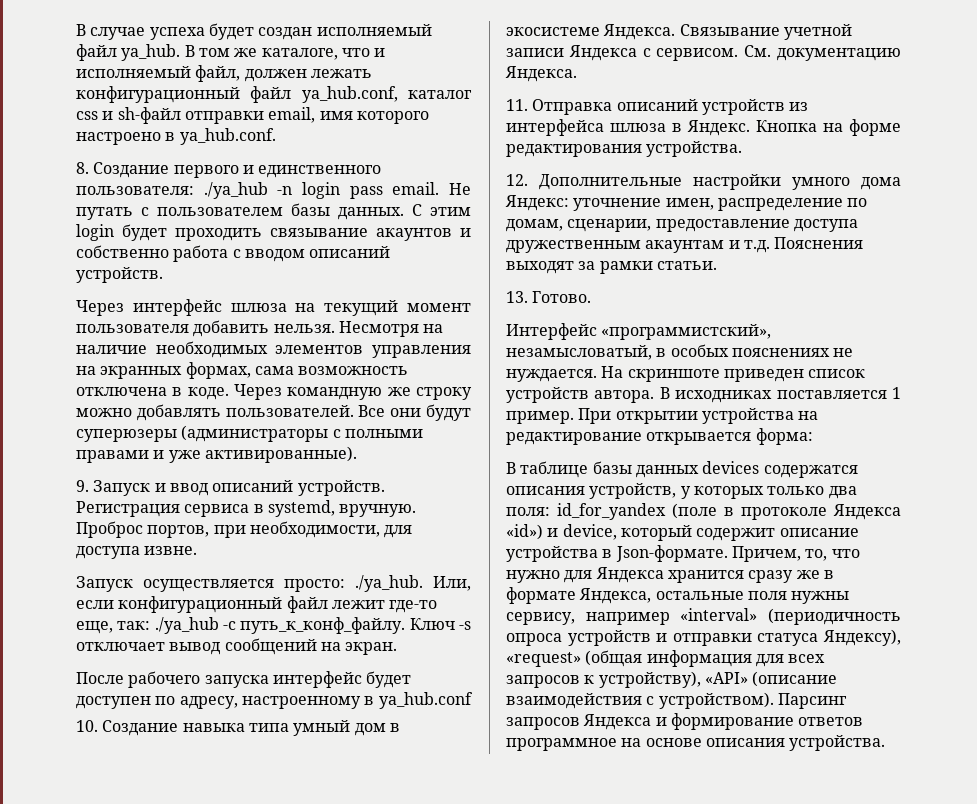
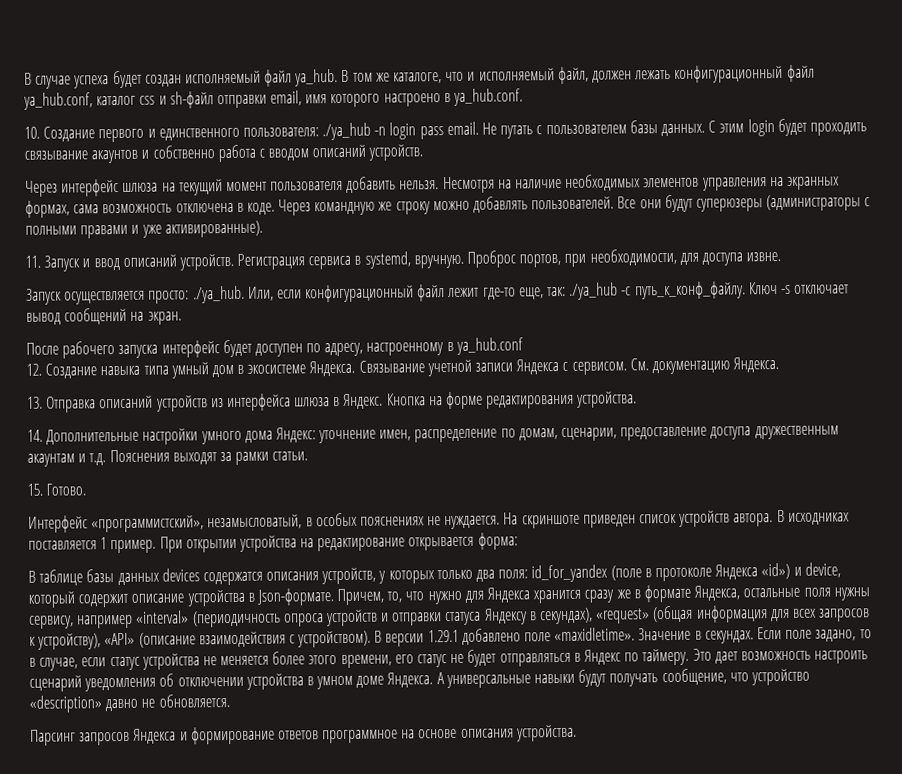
- 8. Создание первого и единственного пользователя: ./ya_hub -n login pass email.
+ 10. Создание первого и единственного пользователя: ./ya_hub -n login pass email.
- 9. Запуск и ввод описаний устройств.
+ 11. Запуск и ввод описаний устройств.
- 10. Создание навыка типа умный дом в экосистеме Яндекса.
+ 12. Создание навыка типа умный дом в экосистеме Яндекса.
- 11. Отправка описаний устройств из интерфейса шлюза в Яндекс.
+ 13. Отправка описаний устройств из интерфейса шлюза в Яндекс.
- 12. Дополнительные настройки умного дома Яндекс: уточнение имен, распределение по домам, сценарии, предоставление доступа дружественным акаунтам и т.д. Пояснения выходят за рамки статьи.
+ 14. Дополнительные настройки умного дома Яндекс: уточнение имен, распределение по домам, сценарии, предоставление доступа дружественным акаунтам и т.д. Пояснения выходят за рамки статьи.
- 13. Готово.
+ 15. Готово.
- Причем, то, что нужно для Яндекса хранится сразу же в формате Яндекса, остальные поля нужны сервису, например «interval» (периодичность опроса устройств и отправки статуса Яндексу), «request» (общая информация для всех запросов к устройству), «API» (описание взаимодействия с устройством). Парсинг запросов Яндекса и формирование ответов программное на основе описания устройства.
+ Причем, то, что нужно для Яндекса хранится сразу же в формате Яндекса, остальные поля нужны сервису, например «interval» (периодичность опроса устройств и отправки статуса Яндексу в секундах), «request» (общая информация для всех запросов к устройству), «API» (описание взаимодействия с устройством). В версии 1.29.1 добавлено поле «maxidletime». Значение в секундах. Если поле задано, то в случае, если статус устройства не меняется более этого времени, его статус не будет отправляться в Яндекс по таймеру. Это дает возможность настроить сценарий уведомления об отключении устройства в умном доме Яндекса. А универсальные навыки будут получать сообщение, что устройство «description» давно не обновляется.
+ Парсинг запросов Яндекса и формирование ответов программное на основе описания устройства.

